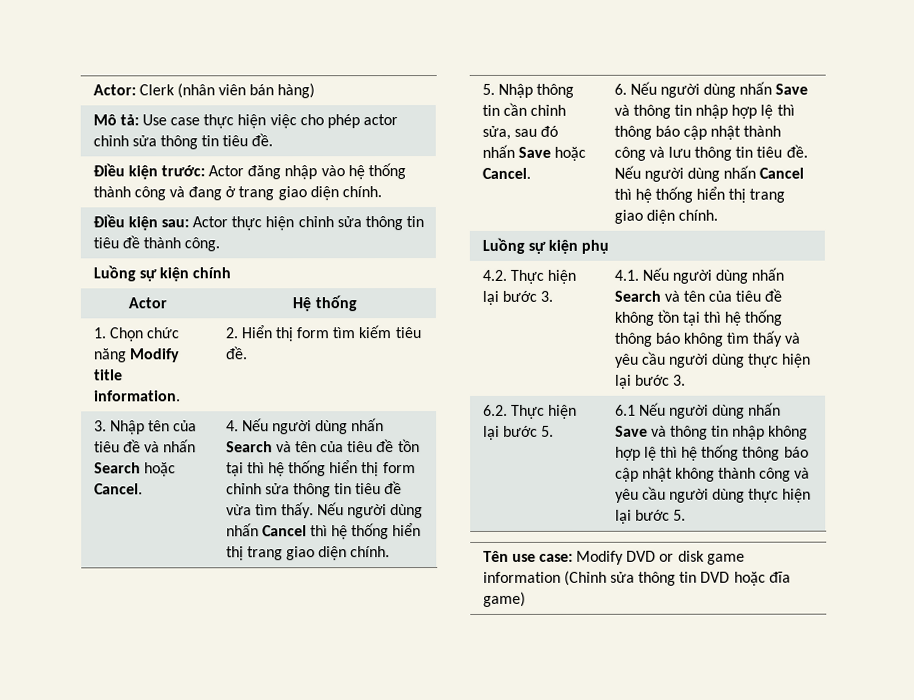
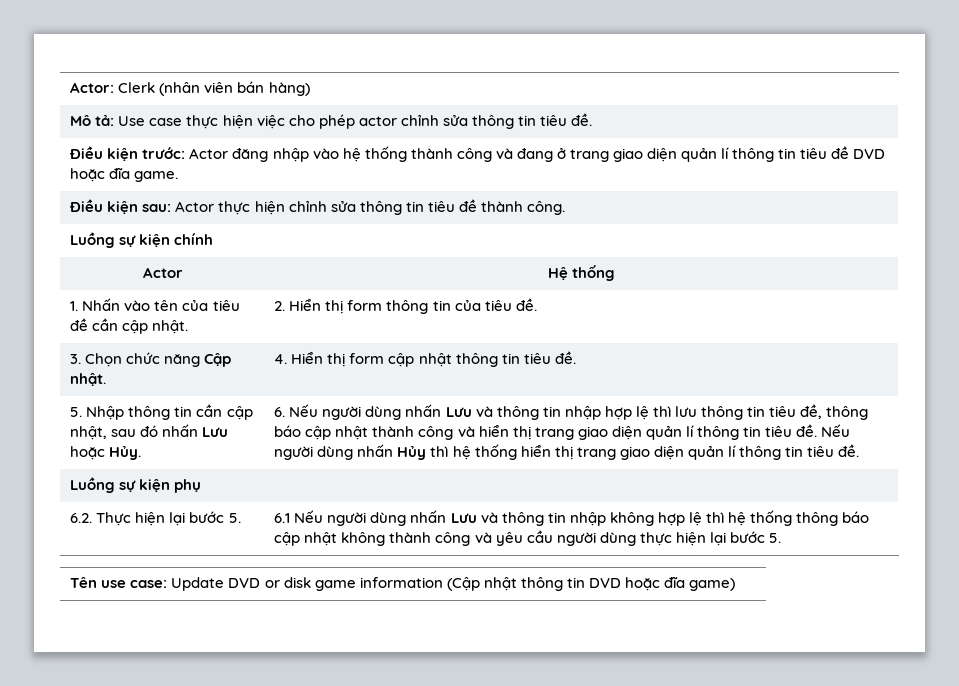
- Điều kiện trước: Actor đăng nhập vào hệ thống thành công và đang ở trang giao diện chính.
+ Điều kiện trước: Actor đăng nhập vào hệ thống thành công và đang ở trang giao diện quản lí thông tin tiêu đề DVD hoặc đĩa game.
- 1. Chọn chức năng Modify title information. | 2. Hiển thị form tìm kiếm tiêu đề.
+ 1. Nhấn vào tên của tiêu đề cần cập nhật. | 2. Hiển thị form thông tin của tiêu đề.
- 3. Nhập tên của tiêu đề và nhấn Search hoặc Cancel. | 4. Nếu người dùng nhấn Search và tên của tiêu đề tồn tại thì hệ thống hiển thị form chỉnh sửa thông tin tiêu đề vừa tìm thấy. Nếu người dùng nhấn Cancel thì hệ thống hiển thị trang giao diện chính.
- 5. Nhập thông tin cần chỉnh sửa, sau đó nhấn Save hoặc Cancel. | 6. Nếu người dùng nhấn Save và thông tin nhập hợp lệ thì thông báo cập nhật thành công và lưu thông tin tiêu đề. Nếu người dùng nhấn Cancel thì hệ thống hiển thị trang giao diện chính.
+ 3. Chọn chức năng Cập nhật. | 4. Hiển thị form cập nhật thông tin tiêu đề.
+ 5. Nhập thông tin cần cập nhật, sau đó nhấn Lưu hoặc Hủy. | 6. Nếu người dùng nhấn Lưu và thông tin nhập hợp lệ thì lưu thông tin tiêu đề, thông báo cập nhật thành công và hiển thị trang giao diện quản lí thông tin tiêu đề. Nếu người dùng nhấn Hủy thì hệ thống hiển thị trang giao diện quản lí thông tin tiêu đề.
  Luồng sự kiện phụ
- 4.2. Thực hiện lại bước 3. | 4.1. Nếu người dùng nhấn Search và tên của tiêu đề không tồn tại thì hệ thống thông báo không tìm thấy và yêu cầu người dùng thực hiện lại bước 3.
- 6.2. Thực hiện lại bước 5. | 6.1 Nếu người dùng nhấn Save và thông tin nhập không hợp lệ thì hệ thống thông báo cập nhật không thành công và yêu cầu người dùng thực hiện lại bước 5.
+ 6.2. Thực hiện lại bước 5. | 6.1 Nếu người dùng nhấn Lưu và thông tin nhập không hợp lệ thì hệ thống thông báo cập nhật không thành công và yêu cầu người dùng thực hiện lại bước 5.
- Tên use case: Modify DVD or disk game information (Chỉnh sửa thông tin DVD hoặc đĩa game)
+ Tên use case: Update DVD or disk game information (Cập nhật thông tin DVD hoặc đĩa game)

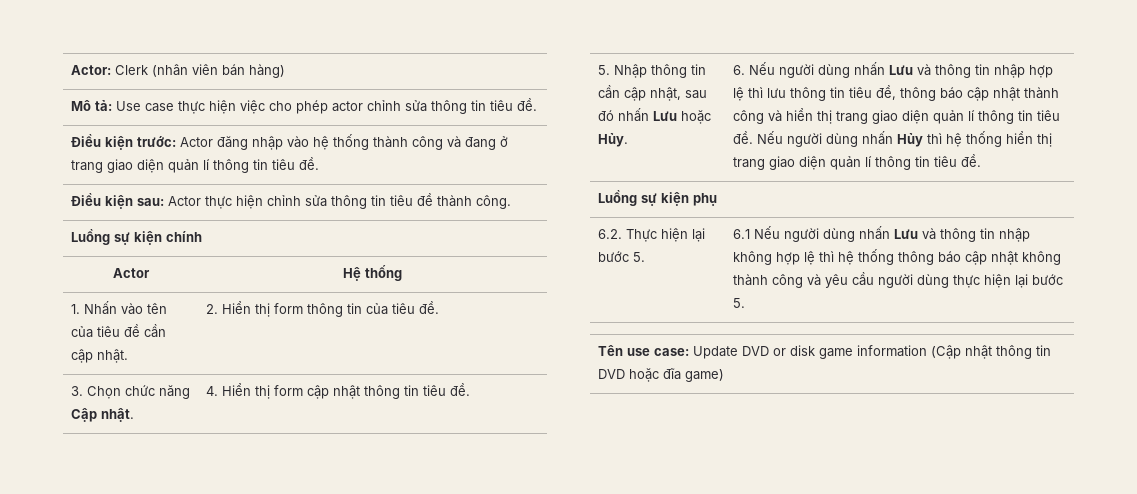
- Điều kiện trước: Actor đăng nhập vào hệ thống thành công và đang ở trang giao diện quản lí thông tin tiêu đề DVD hoặc đĩa game.
+ Điều kiện trước: Actor đăng nhập vào hệ thống thành công và đang ở trang giao diện quản lí thông tin tiêu đề.

